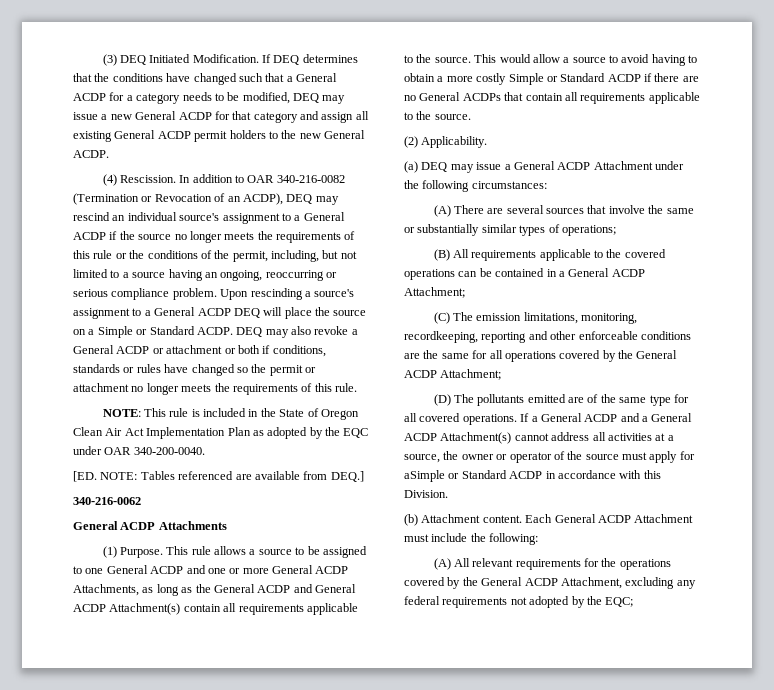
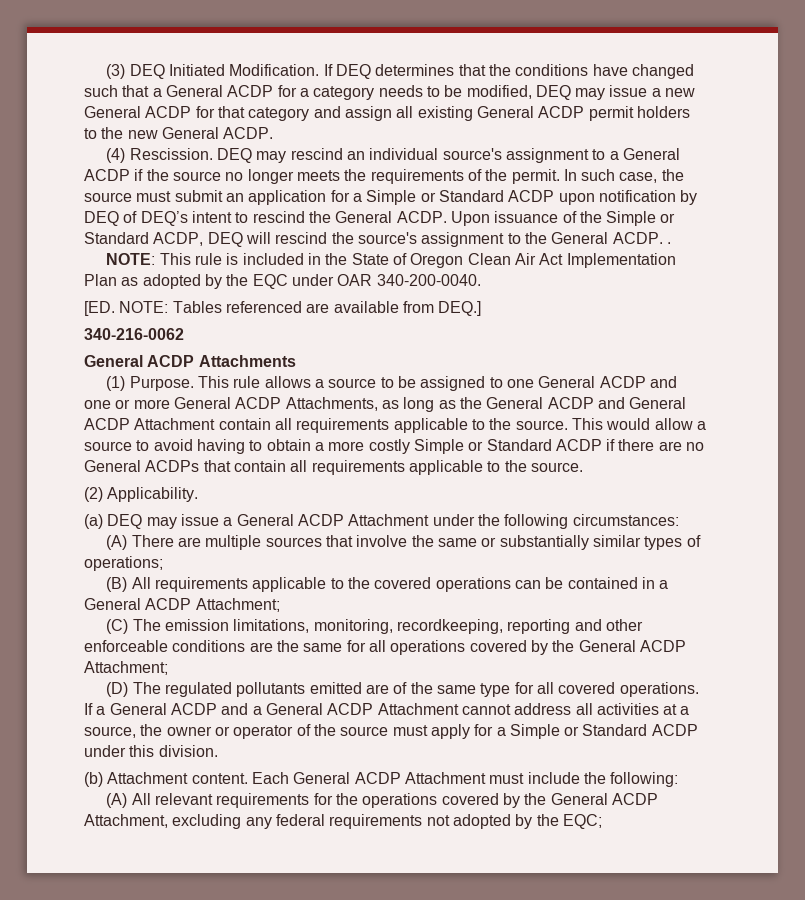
- In addition to OAR 340-216-0082 (Termination or Revocation of an ACDP), DEQ may rescind an individual source's assignment to a General ACDP if the source no longer meets the requirements of this rule or the conditions of the permit, including, but not limited to a source having an ongoing, reoccurring or serious compliance problem. Upon rescinding a source's assignment to a General ACDP DEQ will place the source on a Simple or Standard ACDP. DEQ may also revoke a General ACDP or attachment or both if conditions, standards or rules have changed so the permit or attachment no longer meets the requirements of this rule.
+ DEQ may rescind an individual source's assignment to a General ACDP if the source no longer meets the requirements of the permit. In such case, the source must submit an application for a Simple or Standard ACDP upon notification by DEQ of DEQ’s intent to rescind the General ACDP. Upon issuance of the Simple or Standard ACDP, DEQ will rescind the source's assignment to the General ACDP. .
- This rule allows a source to be assigned to one General ACDP and one or more General ACDP Attachments, as long as the General ACDP and General ACDP Attachment(s) contain all requirements applicable to the source.
+ This rule allows a source to be assigned to one General ACDP and one or more General ACDP Attachments, as long as the General ACDP and General ACDP Attachment contain all requirements applicable to the source.
- (A) There are several sources that involve the same or substantially similar types of operations;
+ (A) There are multiple sources that involve the same or substantially similar types of operations;
- (D) The pollutants emitted are of the same type for all covered operations.
+ (D) The regulated pollutants emitted are of the same type for all covered operations.
- If a General ACDP and a General ACDP Attachment(s) cannot address all activities at a source, the owner or operator of the source must apply for aSimple or Standard ACDP in accordance with this Division.
+ If a General ACDP and a General ACDP Attachment cannot address all activities at a source, the owner or operator of the source must apply for a Simple or Standard ACDP under this division.

